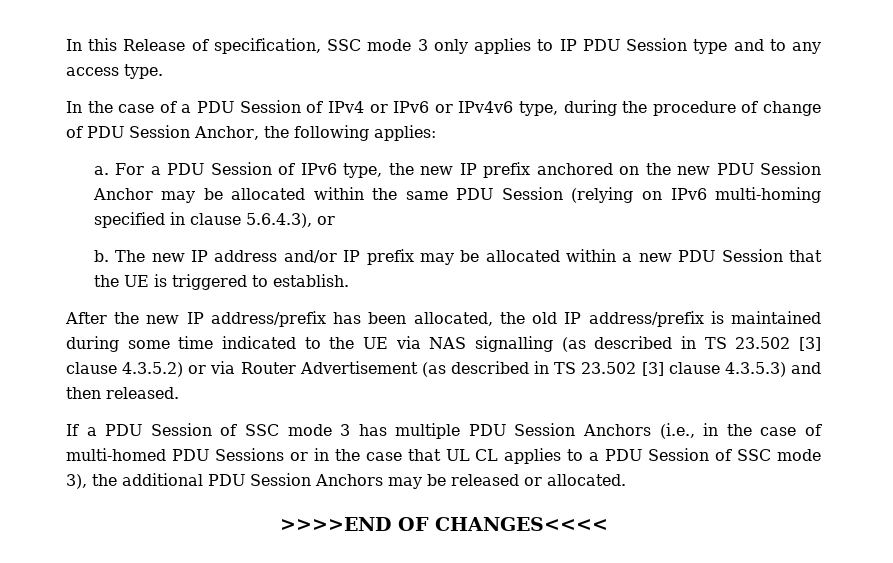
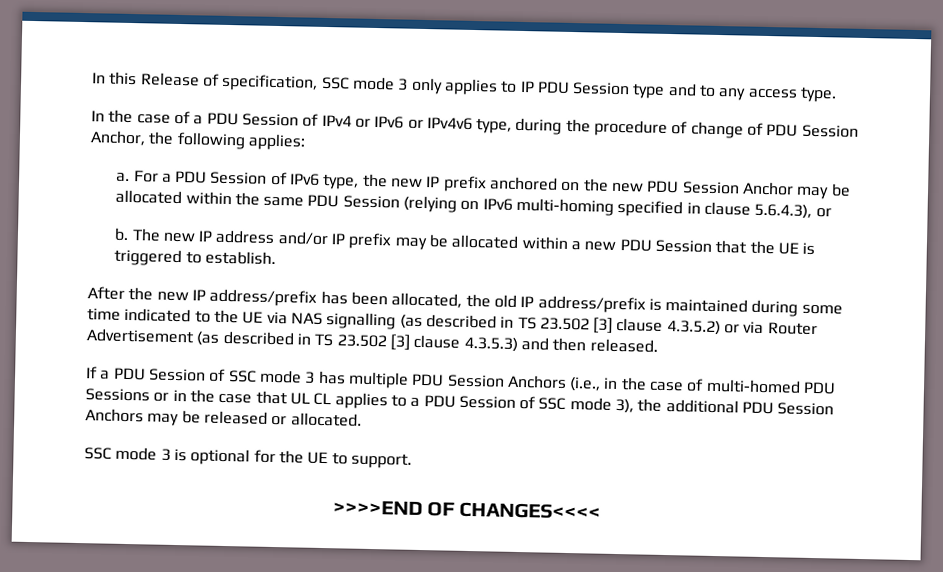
+ SSC mode 3 is optional for the UE to support.

